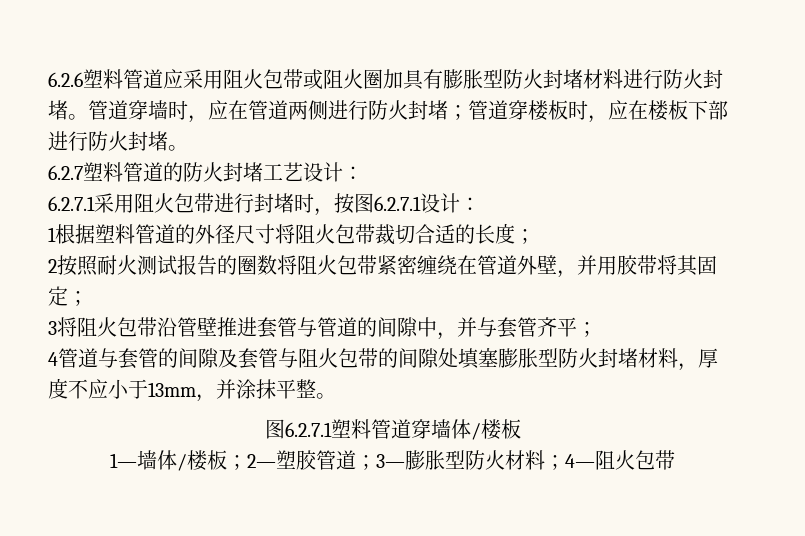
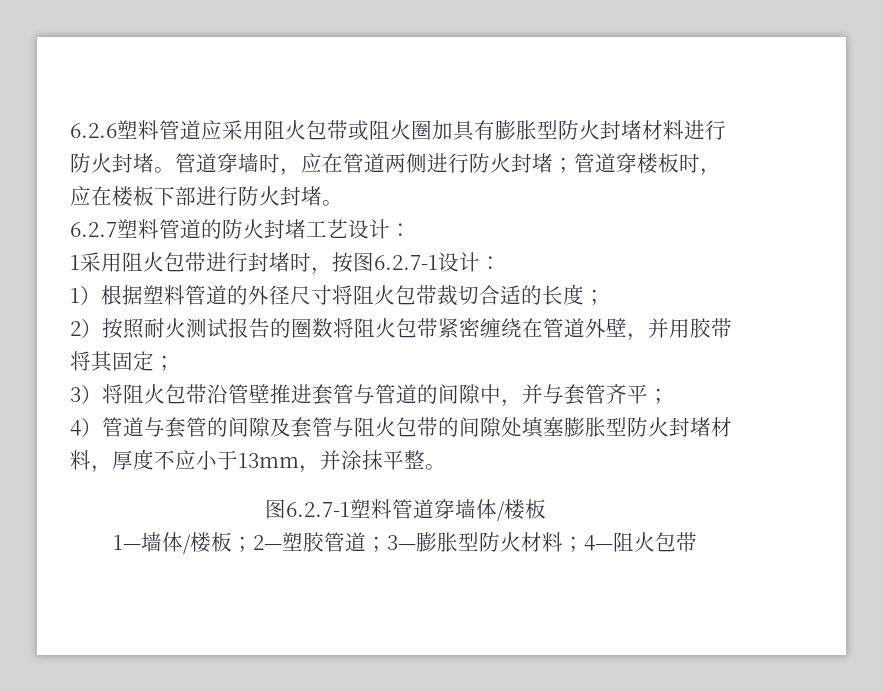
- 6.2.7.1采用阻火包带进行封堵时，按图6.2.7.1设计：
- 1根据塑料管道的外径尺寸将阻火包带裁切合适的长度；
+ 1采用阻火包带进行封堵时，按图6.2.7-1设计：
+ 1）根据塑料管道的外径尺寸将阻火包带裁切合适的长度；
- 2按照耐火测试报告的圈数将阻火包带紧密缠绕在管道外壁，并用胶带将其固定；
+ 2）按照耐火测试报告的圈数将阻火包带紧密缠绕在管道外壁，并用胶带将其固定；
- 3将阻火包带沿管壁推进套管与管道的间隙中，并与套管齐平；
+ 3）将阻火包带沿管壁推进套管与管道的间隙中，并与套管齐平；
- 4管道与套管的间隙及套管与阻火包带的间隙处填塞膨胀型防火封堵材料，厚度不应小于13mm，并涂抹平整。
+ 4）管道与套管的间隙及套管与阻火包带的间隙处填塞膨胀型防火封堵材料，厚度不应小于13mm，并涂抹平整。
- 图6.2.7.1塑料管道穿墙体/楼板
+ 图6.2.7-1塑料管道穿墙体/楼板

